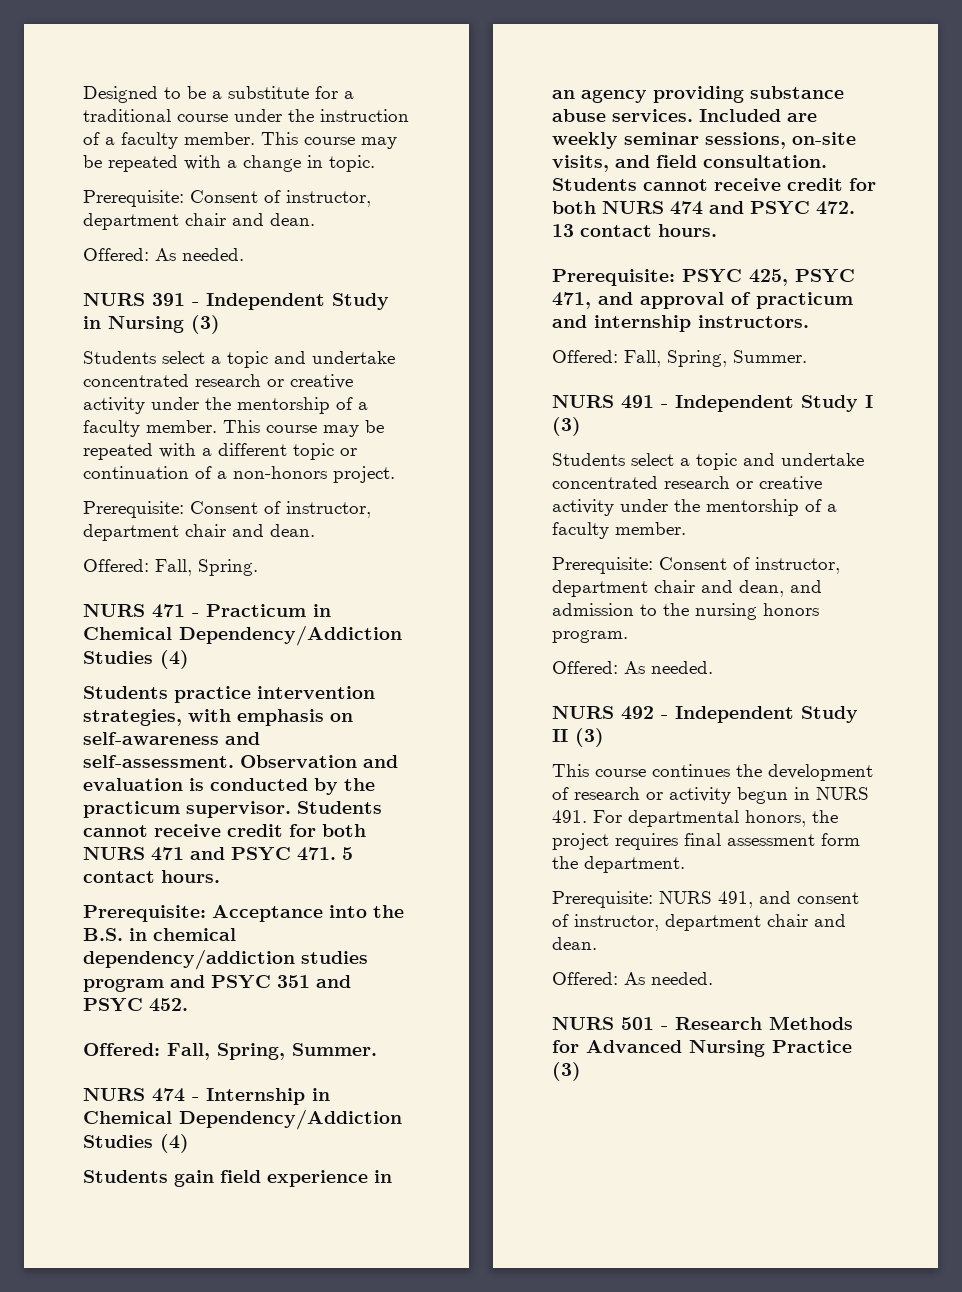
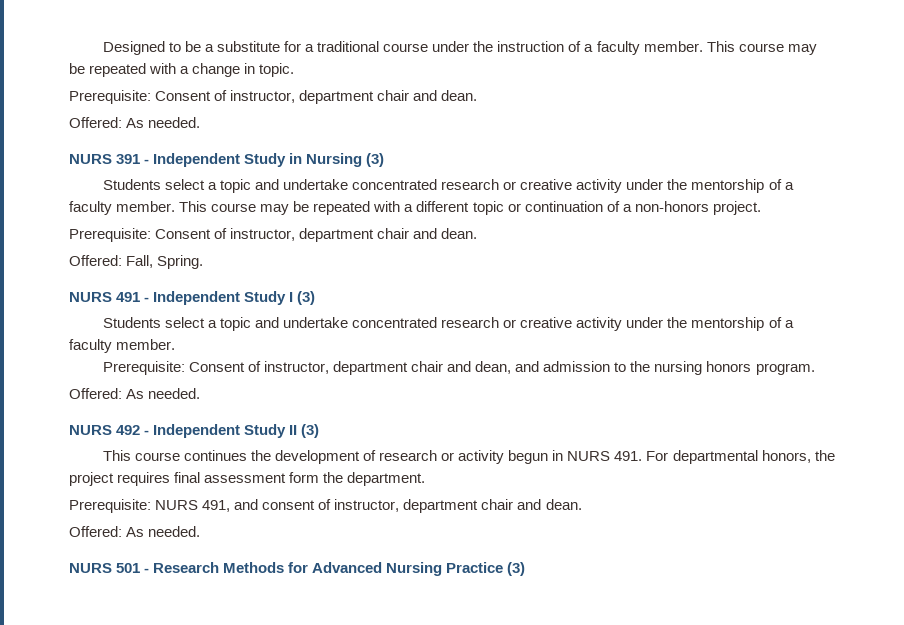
- NURS 471 - Practicum in Chemical Dependency/Addiction Studies (4)
- Students practice intervention strategies, with emphasis on self-awareness and self-assessment. Observation and evaluation is conducted by the practicum supervisor. Students cannot receive credit for both NURS 471 and PSYC 471. 5 contact hours.
- Prerequisite: Acceptance into the B.S. in chemical dependency/addiction studies program and PSYC 351 and PSYC 452.
- Offered: Fall, Spring, Summer.
- NURS 474 - Internship in Chemical Dependency/Addiction Studies (4)
- Students gain field experience in an agency providing substance abuse services. Included are weekly seminar sessions, on-site visits, and field consultation. Students cannot receive credit for both NURS 474 and PSYC 472. 13 contact hours.
- Prerequisite: PSYC 425, PSYC 471, and approval of practicum and internship instructors.
- Offered: Fall, Spring, Summer.

